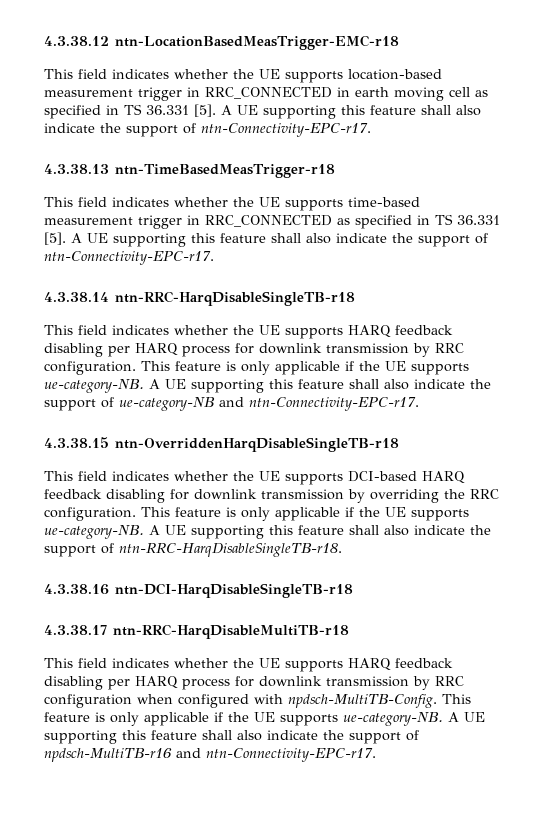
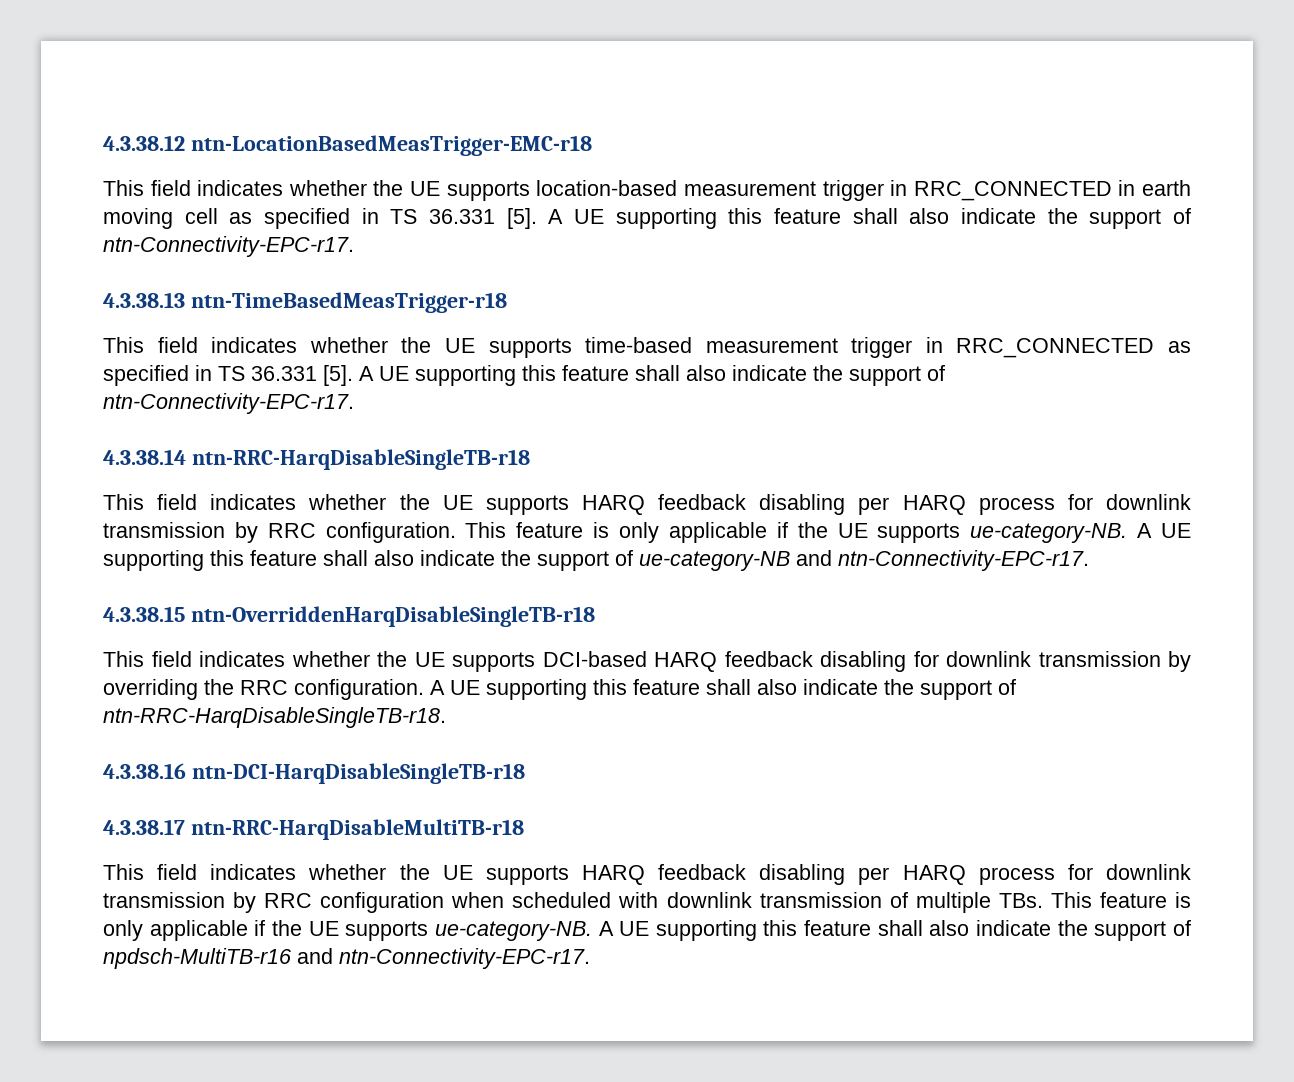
- This field indicates whether the UE supports DCI-based HARQ feedback disabling for downlink transmission by overriding the RRC configuration. This feature is only applicable if the UE supports ue-category-NB.
+ This field indicates whether the UE supports DCI-based HARQ feedback disabling for downlink transmission by overriding the RRC configuration.
- This field indicates whether the UE supports HARQ feedback disabling per HARQ process for downlink transmission by RRC configuration when configured with npdsch-MultiTB-Config. This feature is only applicable if the UE supports ue-category-NB.
+ This field indicates whether the UE supports HARQ feedback disabling per HARQ process for downlink transmission by RRC configuration when scheduled with downlink transmission of multiple TBs. This feature is only applicable if the UE supports ue-category-NB.

